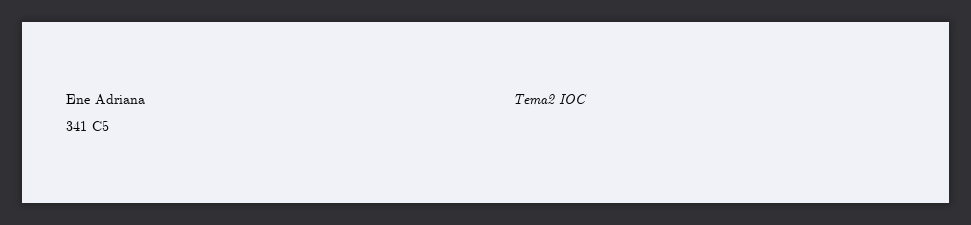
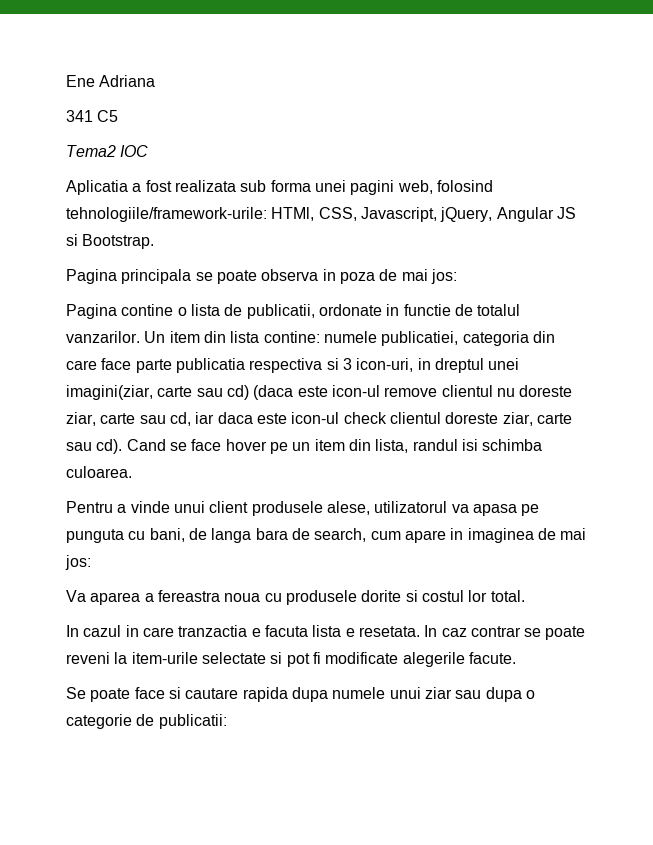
+ Aplicatia a fost realizata sub forma unei pagini web, folosind tehnologiile/framework-urile: HTMl, CSS, Javascript, jQuery, Angular JS si Bootstrap.
+ Pagina principala se poate observa in poza de mai jos:
+ Pagina contine o lista de publicatii, ordonate in functie de totalul vanzarilor. Un item din lista contine: numele publicatiei, categoria din care face parte publicatia respectiva si 3 icon-uri, in dreptul unei imagini(ziar, carte sau cd) (daca este icon-ul remove clientul nu doreste ziar, carte sau cd, iar daca este icon-ul check clientul doreste ziar, carte sau cd). Cand se face hover pe un item din lista, randul isi schimba culoarea.
+ Pentru a vinde unui client produsele alese, utilizatorul va apasa pe punguta cu bani, de langa bara de search, cum apare in imaginea de mai jos:
+ Va aparea a fereastra noua cu produsele dorite si costul lor total.
+ In cazul in care tranzactia e facuta lista e resetata. In caz contrar se poate reveni la item-urile selectate si pot fi modificate alegerile facute.
+ Se poate face si cautare rapida dupa numele unui ziar sau dupa o categorie de publicatii:

